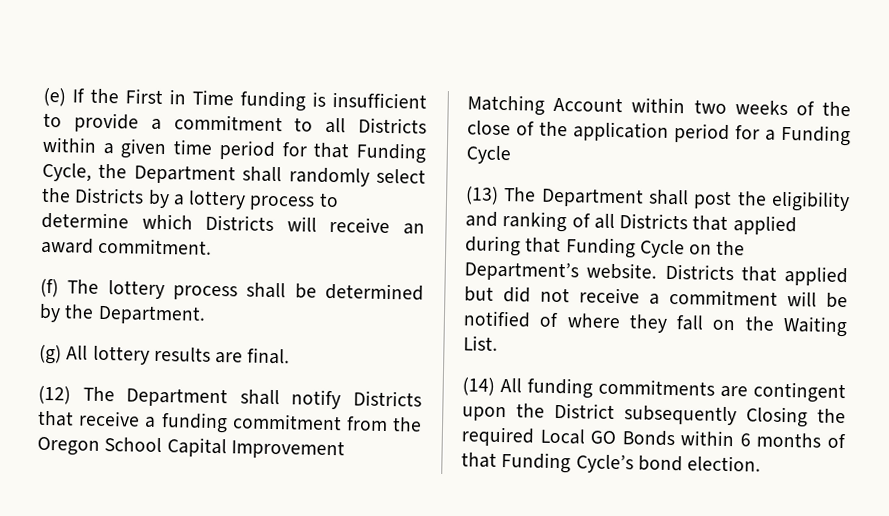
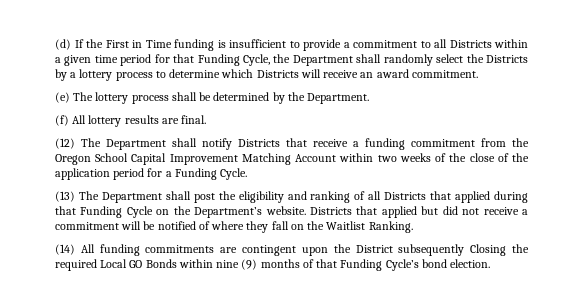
- (e) If the First in Time funding is insufficient to provide a commitment to all Districts within a given time period for that Funding Cycle, the Department shall randomly select the Districts by a lottery process to determine which Districts will receive an award commitment.
+ (d) If the First in Time funding is insufficient to provide a commitment to all Districts within a given time period for that Funding Cycle, the Department shall randomly select the Districts by a lottery process to determine which Districts will receive an award commitment.
- (f) The lottery process shall be determined by the Department.
+ (e) The lottery process shall be determined by the Department.
- (g) All lottery results are final.
+ (f) All lottery results are final.
- (12) The Department shall notify Districts that receive a funding commitment from the Oregon School Capital Improvement Matching Account within two weeks of the close of the application period for a Funding Cycle
+ (12) The Department shall notify Districts that receive a funding commitment from the Oregon School Capital Improvement Matching Account within two weeks of the close of the application period for a Funding Cycle.
- Districts that applied but did not receive a commitment will be notified of where they fall on the Waiting List.
+ Districts that applied but did not receive a commitment will be notified of where they fall on the Waitlist Ranking.
- (14) All funding commitments are contingent upon the District subsequently Closing the required Local GO Bonds within 6 months of that Funding Cycle’s bond election.
+ (14) All funding commitments are contingent upon the District subsequently Closing the required Local GO Bonds within nine (9) months of that Funding Cycle’s bond election.

